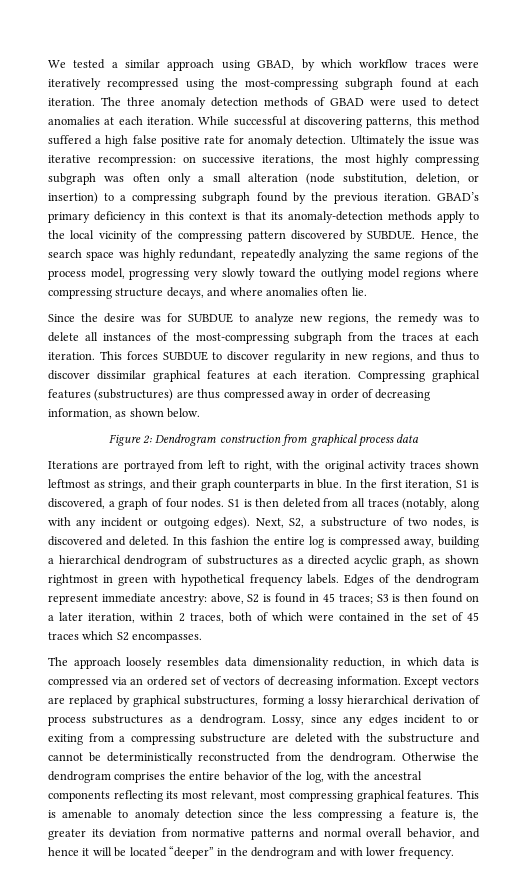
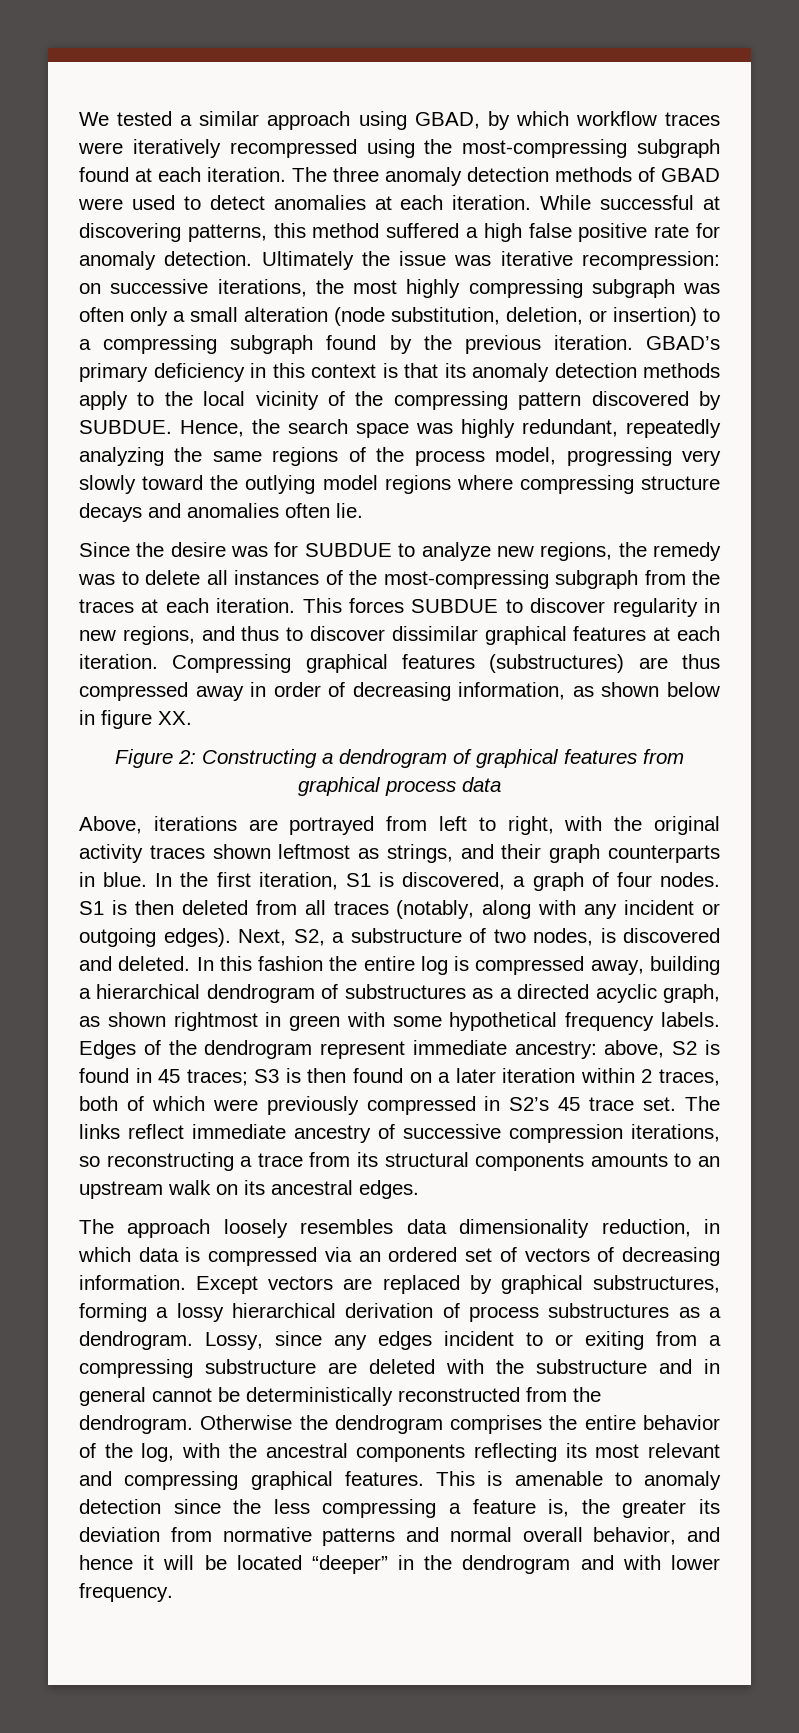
- GBAD’s primary deficiency in this context is that its anomaly-detection methods apply to the local vicinity of the compressing pattern discovered by SUBDUE.
+ GBAD’s primary deficiency in this context is that its anomaly detection methods apply to the local vicinity of the compressing pattern discovered by SUBDUE.
- Hence, the search space was highly redundant, repeatedly analyzing the same regions of the process model, progressing very slowly toward the outlying model regions where compressing structure decays, and where anomalies often lie.
+ Hence, the search space was highly redundant, repeatedly analyzing the same regions of the process model, progressing very slowly toward the outlying model regions where compressing structure decays and anomalies often lie.
- Compressing graphical features (substructures) are thus compressed away in order of decreasing information, as shown below.
- Figure 2: Dendrogram construction from graphical process data
+ Compressing graphical features (substructures) are thus compressed away in order of decreasing information, as shown below in figure XX.
+ Figure 2: Constructing a dendrogram of graphical features from graphical process data
- Iterations are portrayed from left to right, with the original activity traces shown leftmost as strings, and their graph counterparts in blue.
+ Above, iterations are portrayed from left to right, with the original activity traces shown leftmost as strings, and their graph counterparts in blue.
- In this fashion the entire log is compressed away, building a hierarchical dendrogram of substructures as a directed acyclic graph, as shown rightmost in green with hypothetical frequency labels.
+ In this fashion the entire log is compressed away, building a hierarchical dendrogram of substructures as a directed acyclic graph, as shown rightmost in green with some hypothetical frequency labels.
- Edges of the dendrogram represent immediate ancestry: above, S2 is found in 45 traces; S3 is then found on a later iteration, within 2 traces, both of which were contained in the set of 45 traces which S2 encompasses.
+ Edges of the dendrogram represent immediate ancestry: above, S2 is found in 45 traces; S3 is then found on a later iteration within 2 traces, both of which were previously compressed in S2’s 45 trace set. The links reflect immediate ancestry of successive compression iterations, so reconstructing a trace from its structural components amounts to an upstream walk on its ancestral edges.
- Lossy, since any edges incident to or exiting from a compressing substructure are deleted with the substructure and cannot be deterministically reconstructed from the dendrogram.
+ Lossy, since any edges incident to or exiting from a compressing substructure are deleted with the substructure and in general cannot be deterministically reconstructed from the dendrogram.
- Otherwise the dendrogram comprises the entire behavior of the log, with the ancestral components reflecting its most relevant, most compressing graphical features.
+ Otherwise the dendrogram comprises the entire behavior of the log, with the ancestral components reflecting its most relevant and compressing graphical features.

